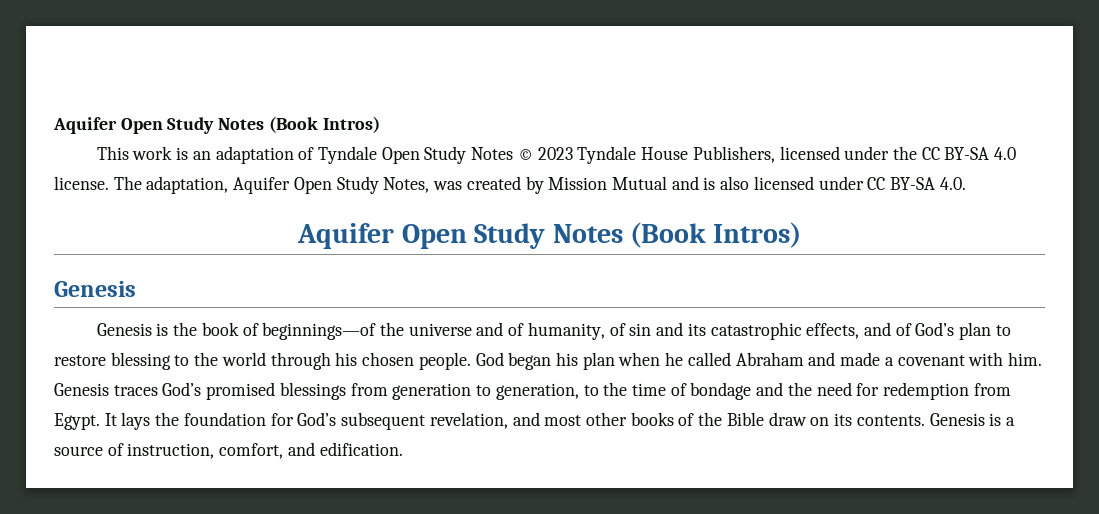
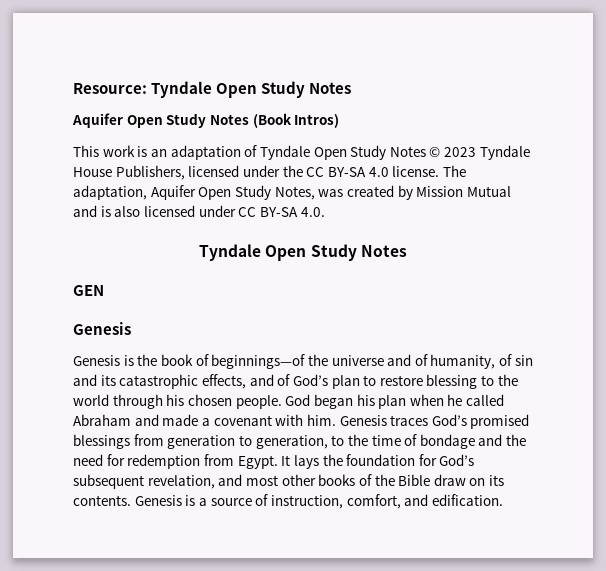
+ Resource: Tyndale Open Study Notes
  The adaptation, Aquifer Open Study Notes, was created by Mission Mutual and is also licensed under CC BY-SA 4.0.
- Aquifer Open Study Notes (Book Intros)
+ Tyndale Open Study Notes
+ GEN

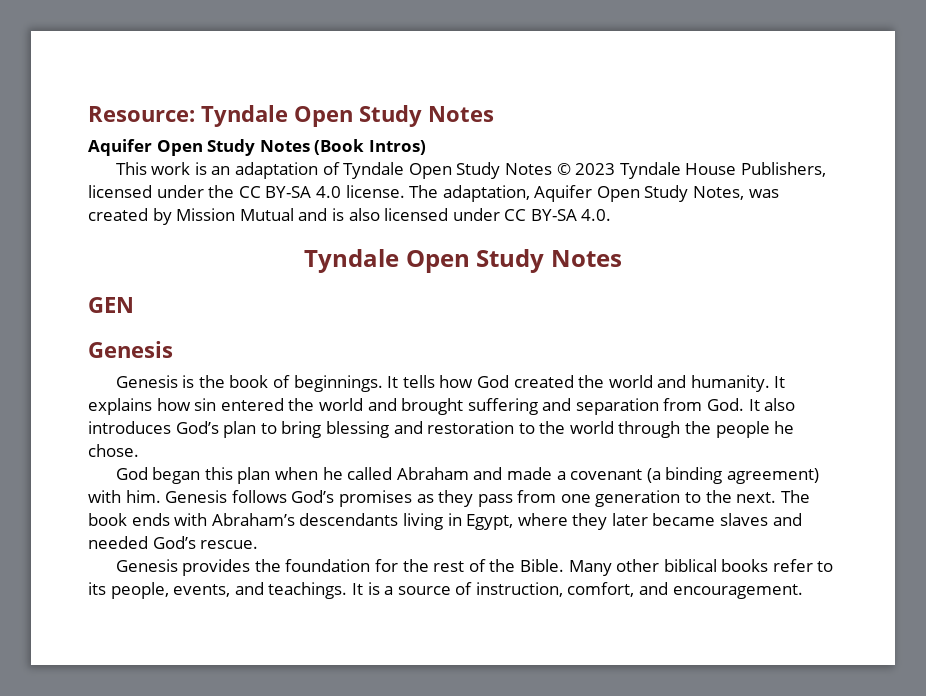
- Genesis is the book of beginnings—of the universe and of humanity, of sin and its catastrophic effects, and of God’s plan to restore blessing to the world through his chosen people. God began his plan when he called Abraham and made a covenant with him. Genesis traces God’s promised blessings from generation to generation, to the time of bondage and the need for redemption from Egypt. It lays the foundation for God’s subsequent revelation, and most other books of the Bible draw on its contents. Genesis is a source of instruction, comfort, and edification.
+ Genesis is the book of beginnings. It tells how God created the world and humanity. It explains how sin entered the world and brought suffering and separation from God. It also introduces God’s plan to bring blessing and restoration to the world through the people he chose.
+ God began this plan when he called Abraham and made a covenant (a binding agreement) with him. Genesis follows God’s promises as they pass from one generation to the next. The book ends with Abraham’s descendants living in Egypt, where they later became slaves and needed God’s rescue.
+ Genesis provides the foundation for the rest of the Bible. Many other biblical books refer to its people, events, and teachings. It is a source of instruction, comfort, and encouragement.

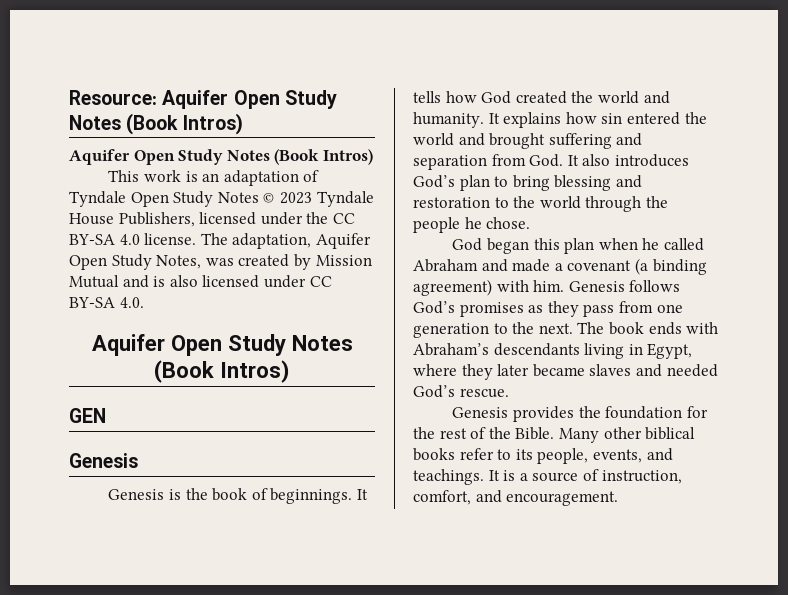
- Resource: Tyndale Open Study Notes
+ Resource: Aquifer Open Study Notes (Book Intros)
  The adaptation, Aquifer Open Study Notes, was created by Mission Mutual and is also licensed under CC BY-SA 4.0.
- Tyndale Open Study Notes
+ Aquifer Open Study Notes (Book Intros)

